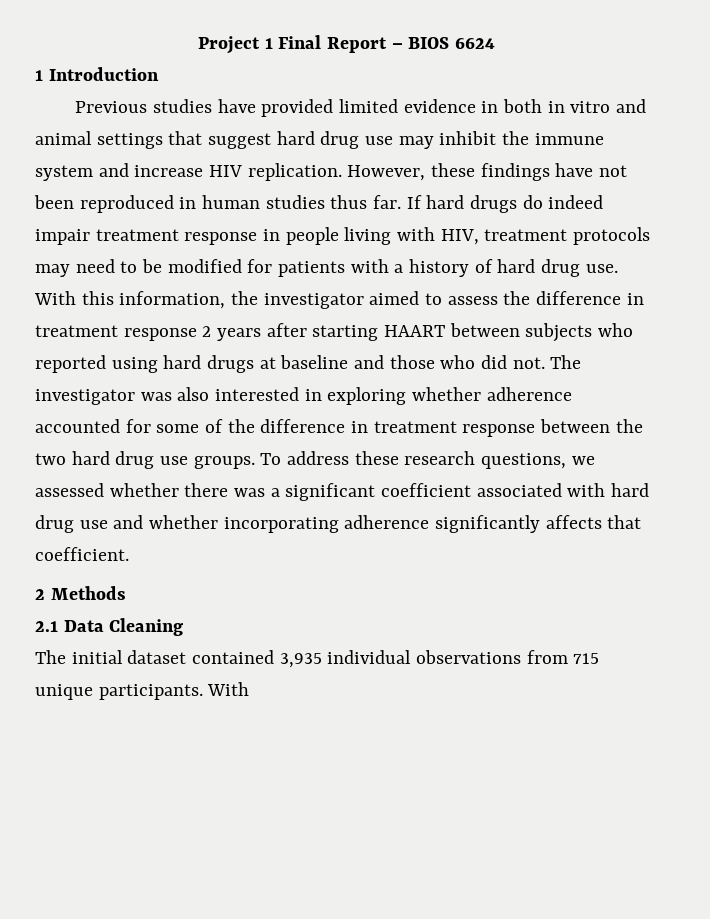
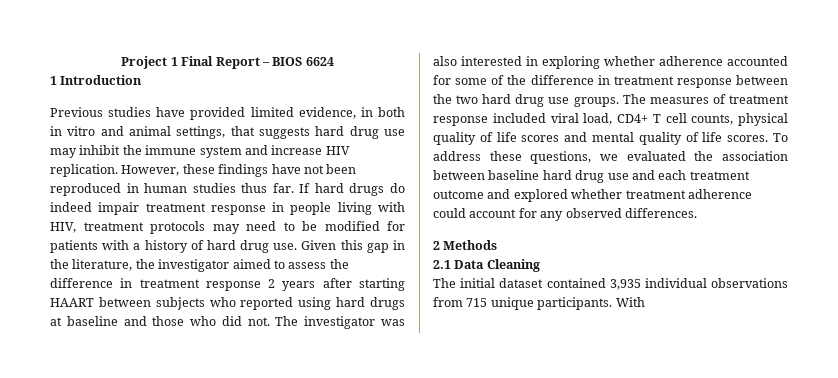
- Previous studies have provided limited evidence in both in vitro and animal settings that suggest hard drug use may inhibit the immune system and increase HIV replication.
+ Previous studies have provided limited evidence, in both in vitro and animal settings, that suggests hard drug use may inhibit the immune system and increase HIV replication.
- With this information, the investigator aimed to assess the difference in treatment response 2 years after starting HAART between subjects who reported using hard drugs at baseline and those who did not.
+ Given this gap in the literature, the investigator aimed to assess the difference in treatment response 2 years after starting HAART between subjects who reported using hard drugs at baseline and those who did not.
+ The measures of treatment response included viral load, CD4+ T cell counts, physical quality of life scores and mental quality of life scores.
- To address these research questions, we assessed whether there was a significant coefficient associated with hard drug use and whether incorporating adherence significantly affects that coefficient.
+ To address these questions, we evaluated the association between baseline hard drug use and each treatment outcome and explored whether treatment adherence could account for any observed differences.

